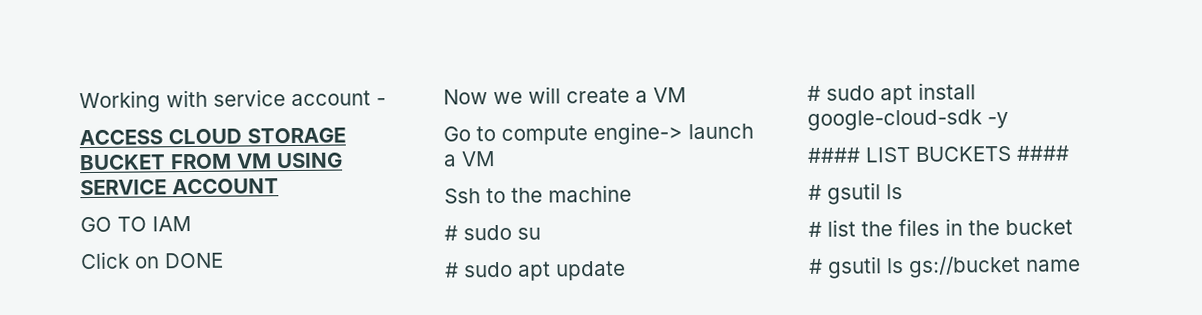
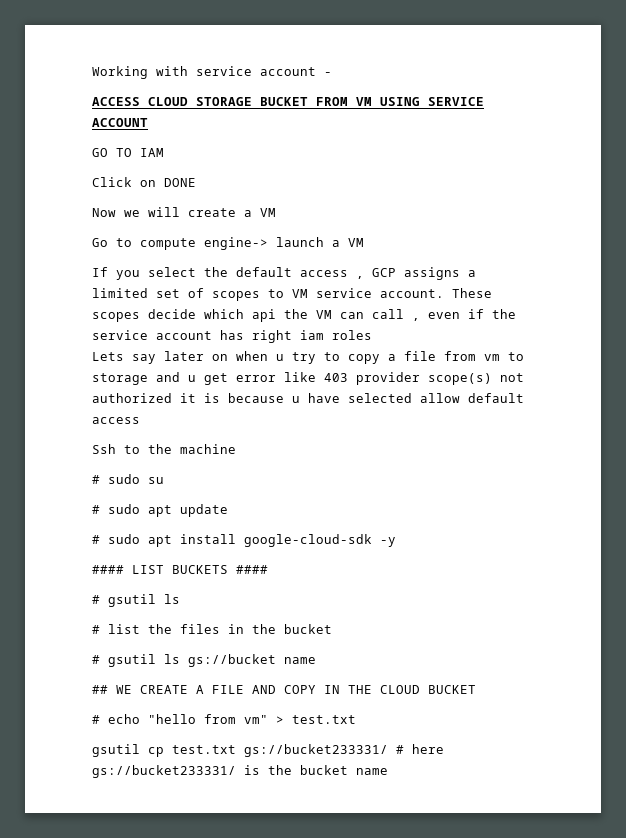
+ If you select the default access , GCP assigns a limited set of scopes to VM service account. These scopes decide which api the VM can call , even if the service account has right iam roles
+ Lets say later on when u try to copy a file from vm to storage and u get error like 403 provider scope(s) not authorized it is because u have selected allow default access
+ ## WE CREATE A FILE AND COPY IN THE CLOUD BUCKET
+ # echo "hello from vm" > test.txt
+ gsutil cp test.txt gs://bucket233331/ # here gs://bucket233331/ is the bucket name

